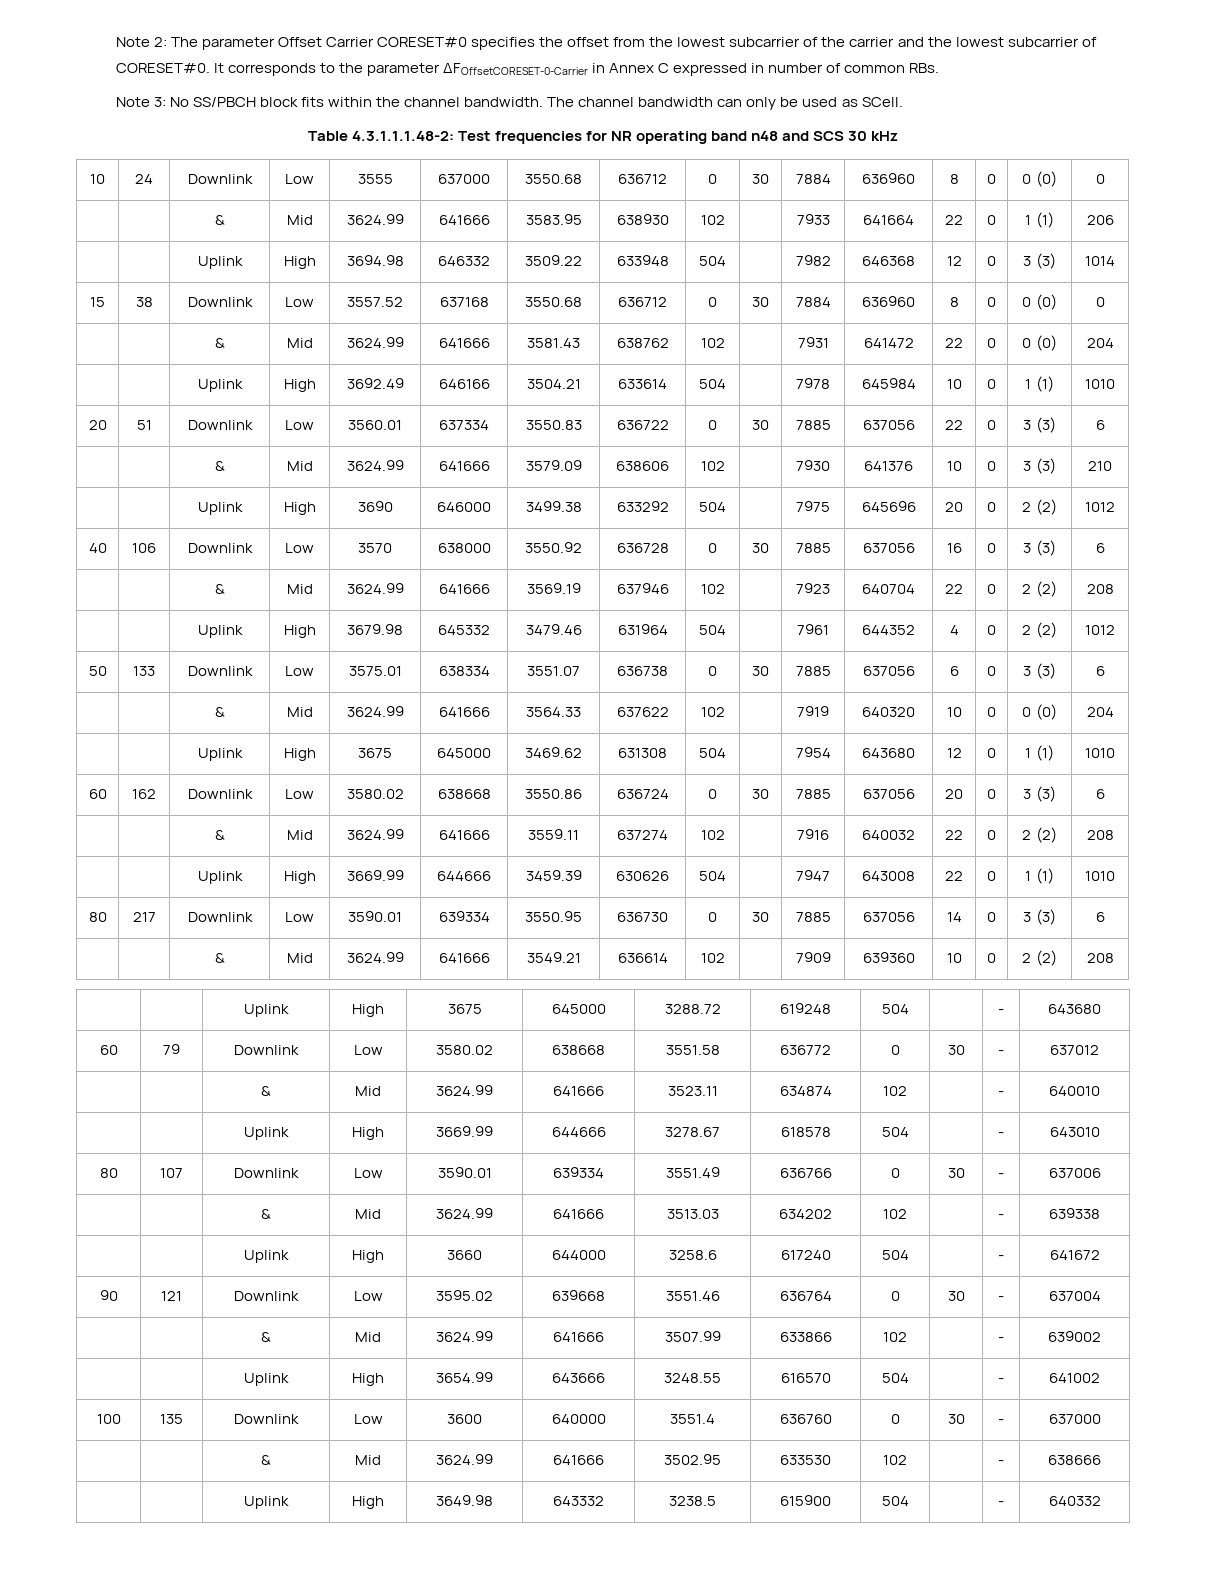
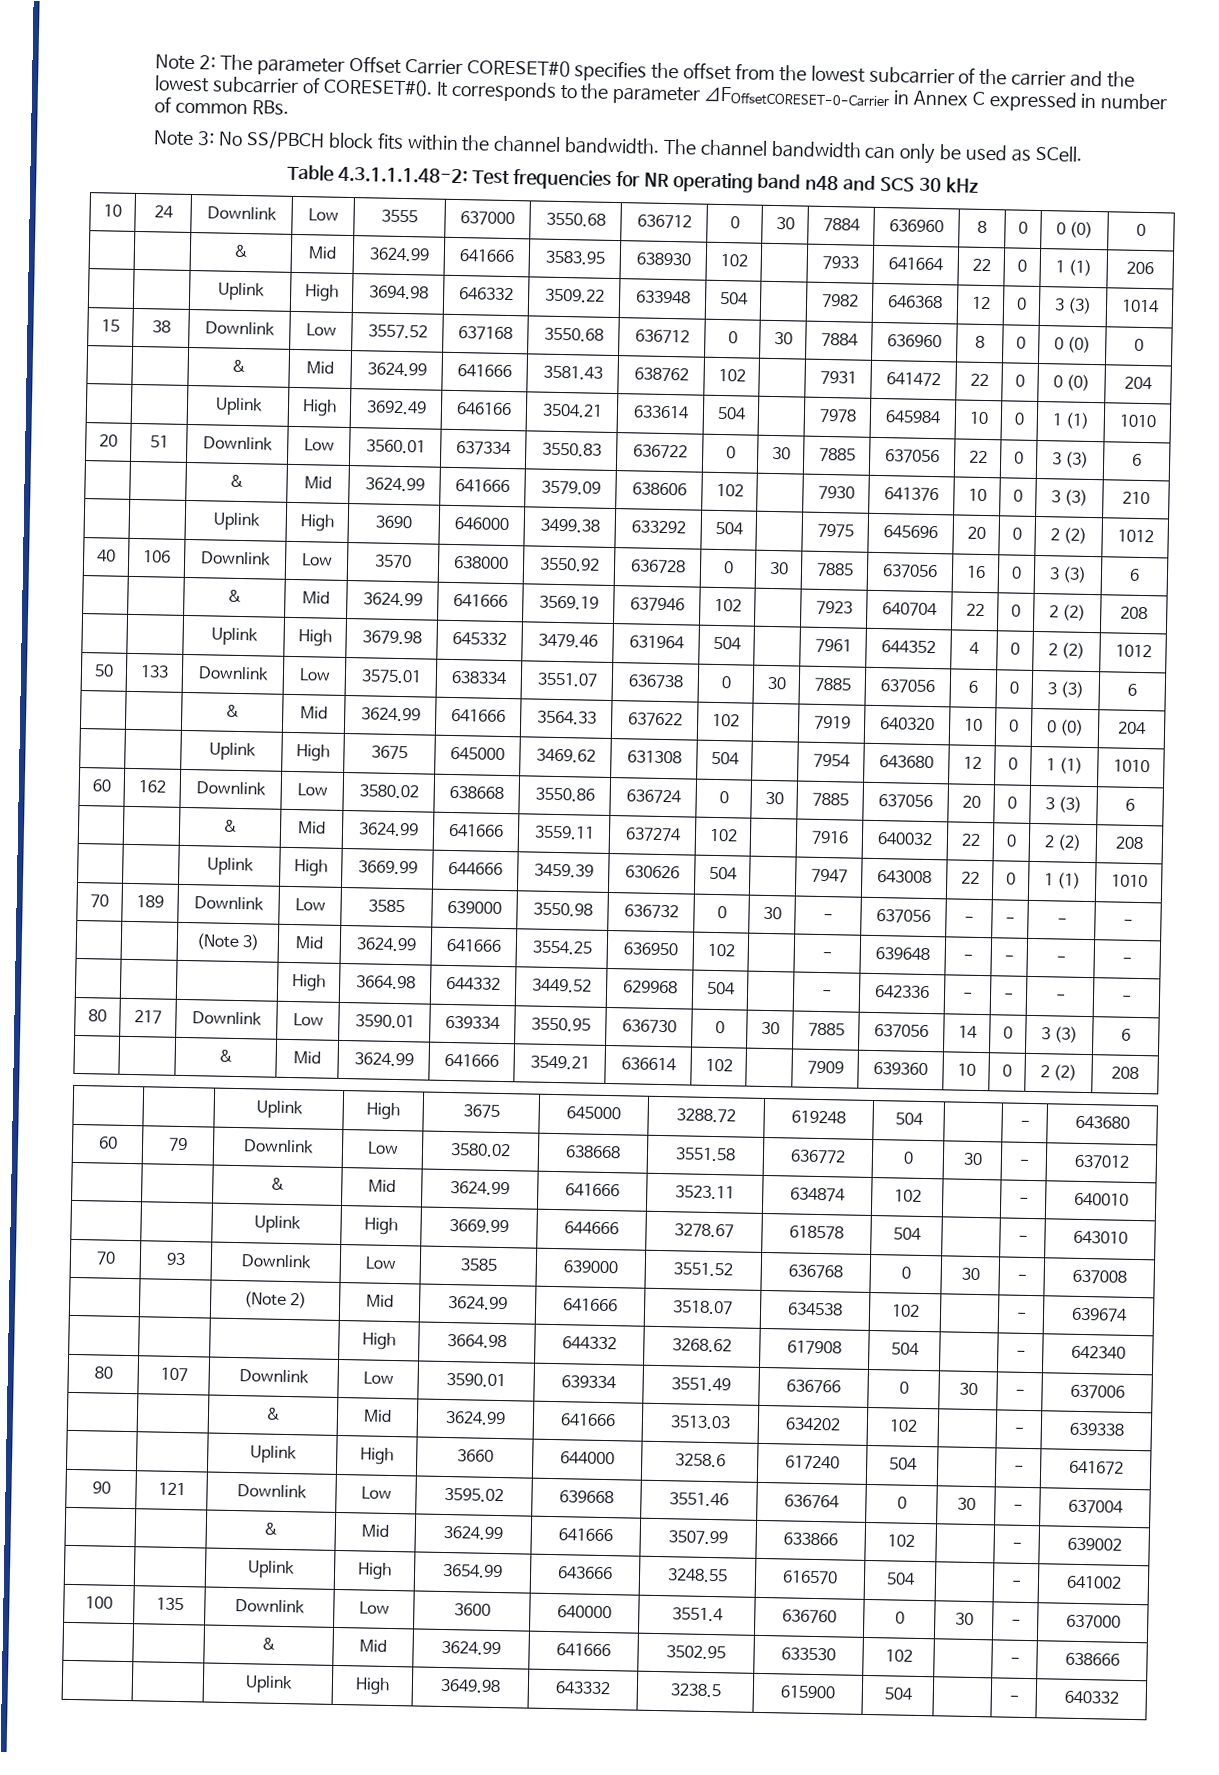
+ 70 | 189 | Downlink | Low | 3585 | 639000 | 3550.98 | 636732 | 0 | 30 | - | 637056 | - | - | - | -
+ | | (Note 3) | Mid | 3624.99 | 641666 | 3554.25 | 636950 | 102 | | - | 639648 | - | - | - | -
+ | | | High | 3664.98 | 644332 | 3449.52 | 629968 | 504 | | - | 642336 | - | - | - | -
+ 70 | 93 | Downlink | Low | 3585 | 639000 | 3551.52 | 636768 | 0 | 30 | - | 637008
+ | | (Note 2) | Mid | 3624.99 | 641666 | 3518.07 | 634538 | 102 | | - | 639674
+ | | | High | 3664.98 | 644332 | 3268.62 | 617908 | 504 | | - | 642340

